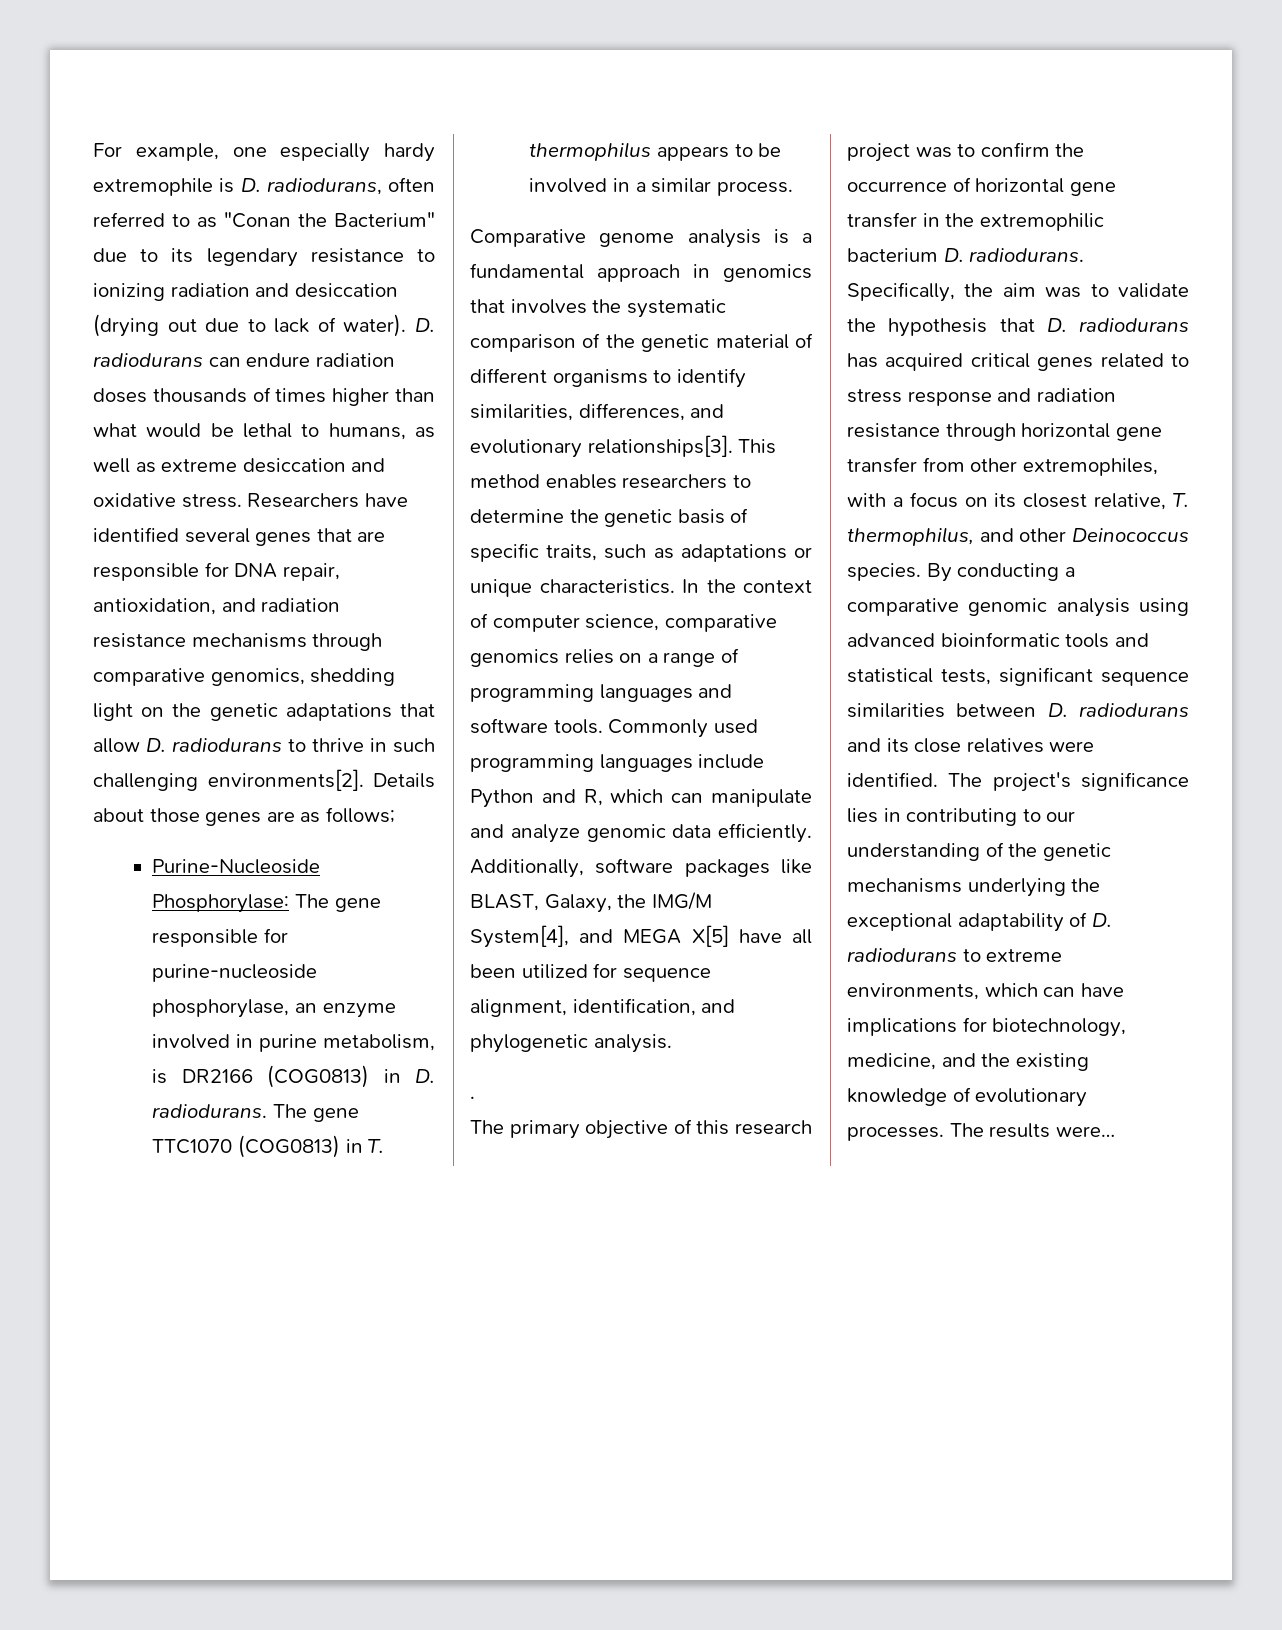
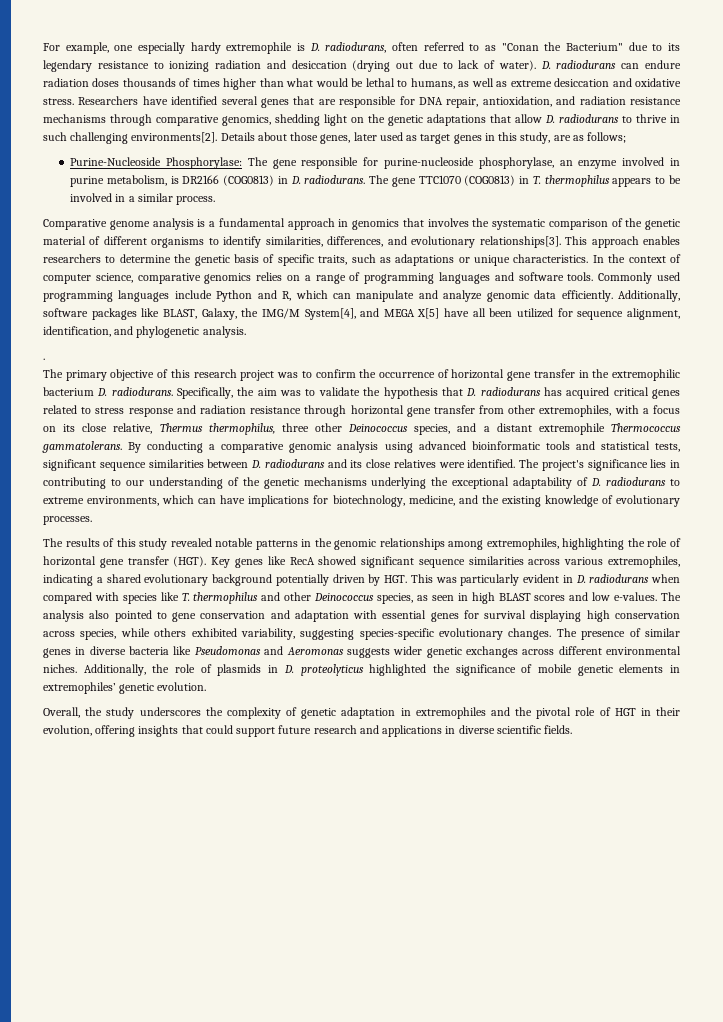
- Details about those genes are as follows;
+ Details about those genes, later used as target genes in this study, are as follows;
- This method enables researchers to determine the genetic basis of specific traits, such as adaptations or unique characteristics.
+ This approach enables researchers to determine the genetic basis of specific traits, such as adaptations or unique characteristics.
- Specifically, the aim was to validate the hypothesis that D. radiodurans has acquired critical genes related to stress response and radiation resistance through horizontal gene transfer from other extremophiles, with a focus on its closest relative, T. thermophilus, and other Deinococcus species.
+ Specifically, the aim was to validate the hypothesis that D. radiodurans has acquired critical genes related to stress response and radiation resistance through horizontal gene transfer from other extremophiles, with a focus on its close relative, Thermus thermophilus, three other Deinococcus species, and a distant extremophile Thermococcus gammatolerans.
- The project's significance lies in contributing to our understanding of the genetic mechanisms underlying the exceptional adaptability of D. radiodurans to extreme environments, which can have implications for biotechnology, medicine, and the existing knowledge of evolutionary processes. The results were…
+ The project's significance lies in contributing to our understanding of the genetic mechanisms underlying the exceptional adaptability of D. radiodurans to extreme environments, which can have implications for biotechnology, medicine, and the existing knowledge of evolutionary processes.
+ The results of this study revealed notable patterns in the genomic relationships among extremophiles, highlighting the role of horizontal gene transfer (HGT). Key genes like RecA showed significant sequence similarities across various extremophiles, indicating a shared evolutionary background potentially driven by HGT. This was particularly evident in D. radiodurans when compared with species like T. thermophilus and other Deinococcus species, as seen in high BLAST scores and low e-values. The analysis also pointed to gene conservation and adaptation with essential genes for survival displaying high conservation across species, while others exhibited variability, suggesting species-specific evolutionary changes. The presence of similar genes in diverse bacteria like Pseudomonas and Aeromonas suggests wider genetic exchanges across different environmental niches. Additionally, the role of plasmids in D. proteolyticus highlighted the significance of mobile genetic elements in extremophiles’ genetic evolution.
+ Overall, the study underscores the complexity of genetic adaptation in extremophiles and the pivotal role of HGT in their evolution, offering insights that could support future research and applications in diverse scientific fields.

